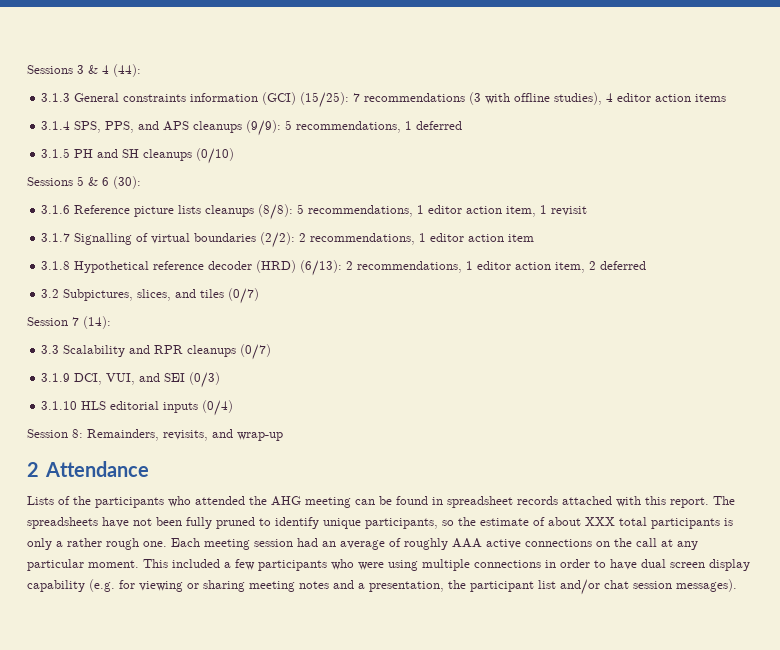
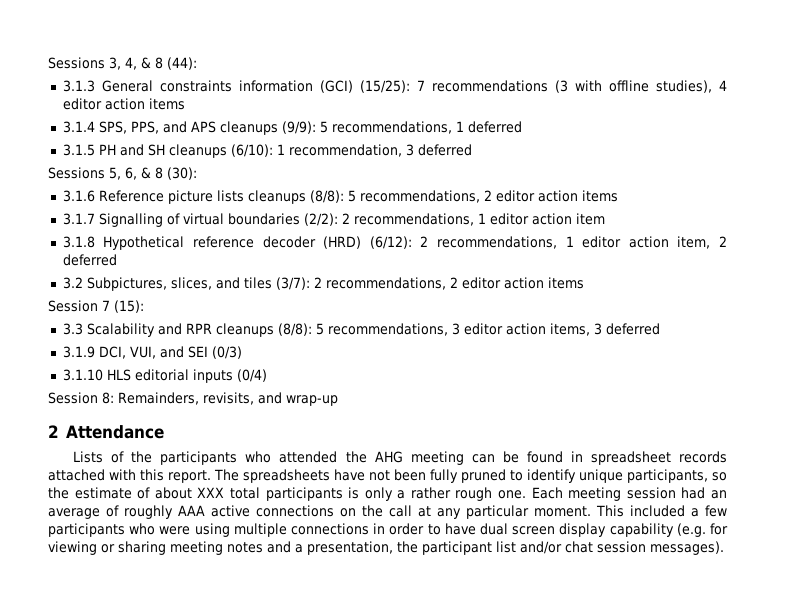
- Sessions 3 & 4 (44):
+ Sessions 3, 4, & 8 (44):
- 3.1.5 PH and SH cleanups (0/10)
- Sessions 5 & 6 (30):
+ 3.1.5 PH and SH cleanups (6/10): 1 recommendation, 3 deferred
+ Sessions 5, 6, & 8 (30):
- 3.1.6 Reference picture lists cleanups (8/8): 5 recommendations, 1 editor action item, 1 revisit
+ 3.1.6 Reference picture lists cleanups (8/8): 5 recommendations, 2 editor action items
- 3.1.8 Hypothetical reference decoder (HRD) (6/13): 2 recommendations, 1 editor action item, 2 deferred
+ 3.1.8 Hypothetical reference decoder (HRD) (6/12): 2 recommendations, 1 editor action item, 2 deferred
- 3.2 Subpictures, slices, and tiles (0/7)
+ 3.2 Subpictures, slices, and tiles (3/7): 2 recommendations, 2 editor action items
- Session 7 (14):
+ Session 7 (15):
- 3.3 Scalability and RPR cleanups (0/7)
+ 3.3 Scalability and RPR cleanups (8/8): 5 recommendations, 3 editor action items, 3 deferred

